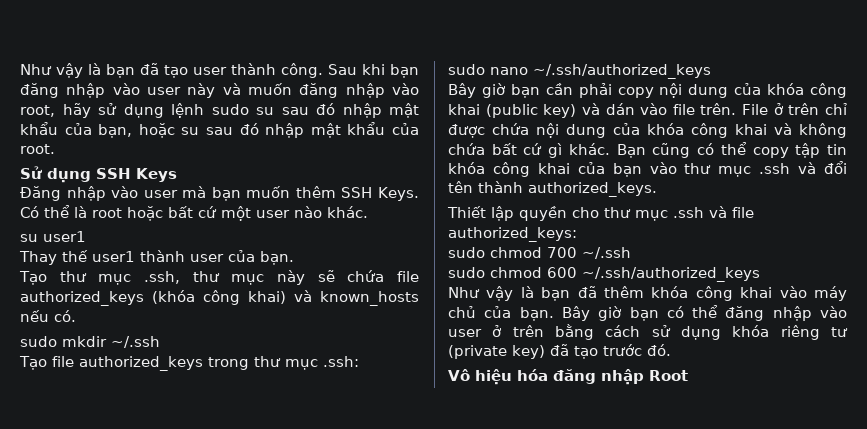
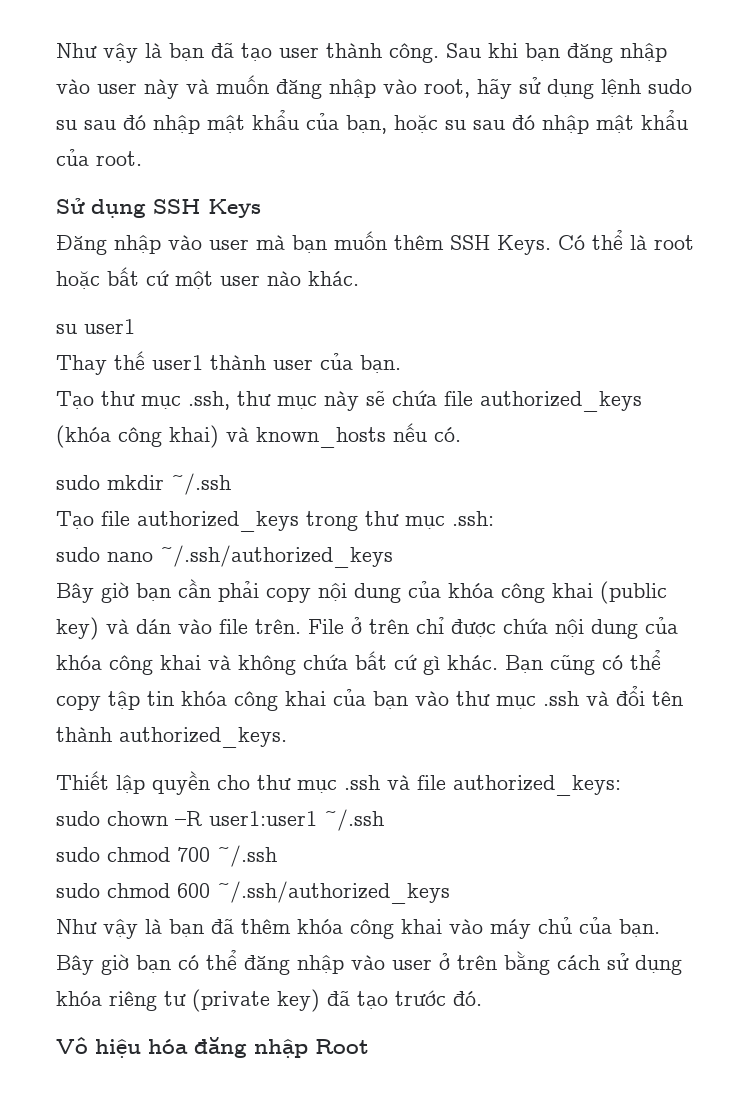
+ sudo chown –R user1:user1 ~/.ssh

